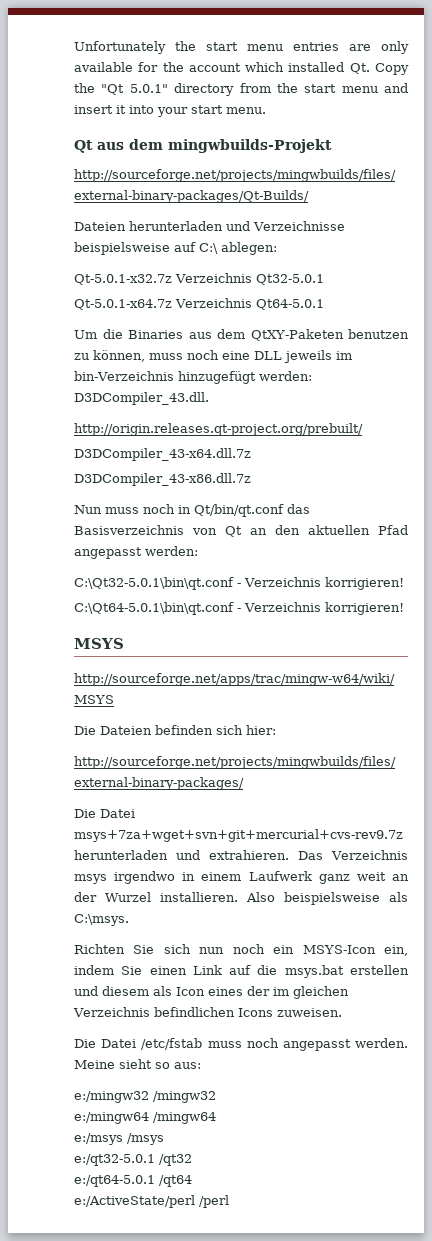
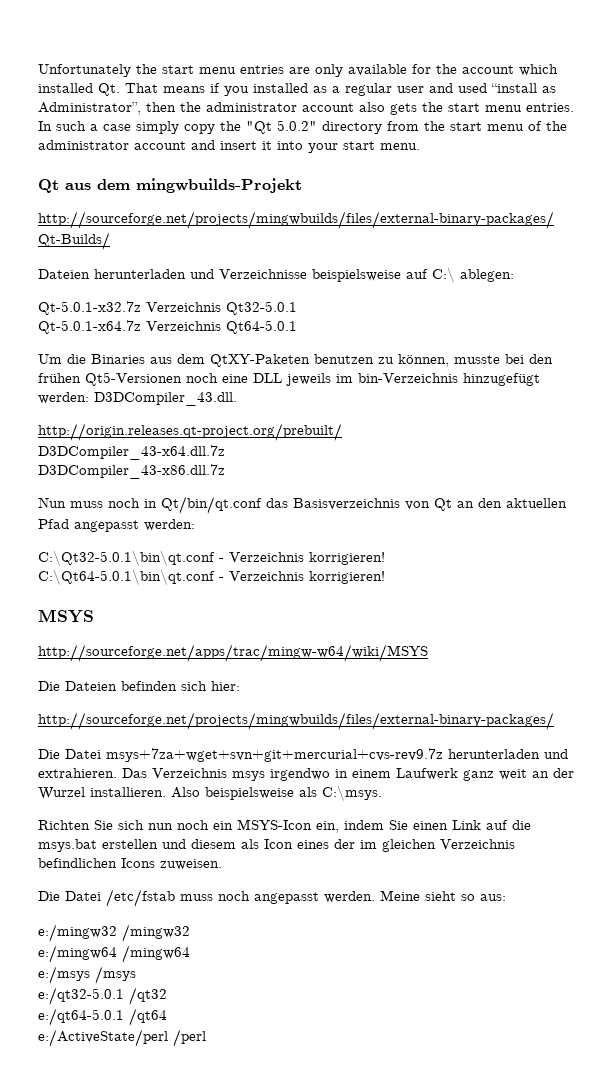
- Unfortunately the start menu entries are only available for the account which installed Qt. Copy the "Qt 5.0.1" directory from the start menu and insert it into your start menu.
+ Unfortunately the start menu entries are only available for the account which installed Qt. That means if you installed as a regular user and used “install as Administrator”, then the administrator account also gets the start menu entries. In such a case simply copy the "Qt 5.0.2" directory from the start menu of the administrator account and insert it into your start menu.
- Um die Binaries aus dem QtXY-Paketen benutzen zu können, muss noch eine DLL jeweils im bin-Verzeichnis hinzugefügt werden: D3DCompiler_43.dll.
+ Um die Binaries aus dem QtXY-Paketen benutzen zu können, musste bei den frühen Qt5-Versionen noch eine DLL jeweils im bin-Verzeichnis hinzugefügt werden: D3DCompiler_43.dll.

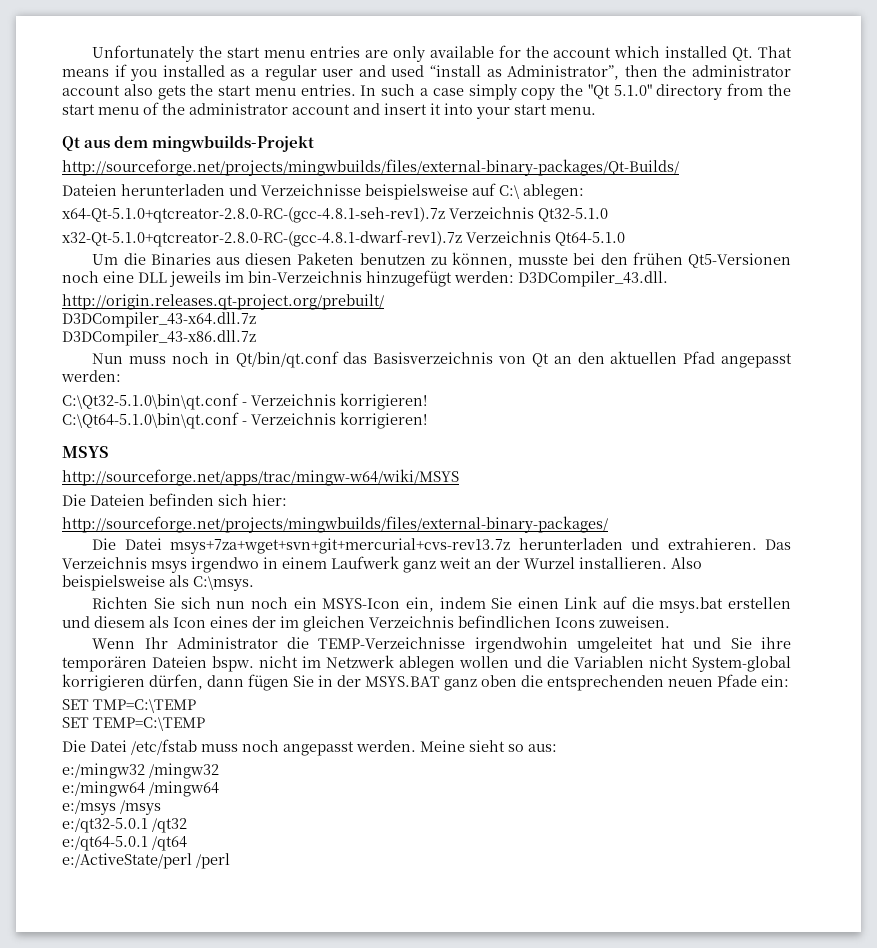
- In such a case simply copy the "Qt 5.0.2" directory from the start menu of the administrator account and insert it into your start menu.
+ In such a case simply copy the "Qt 5.1.0" directory from the start menu of the administrator account and insert it into your start menu.
- Qt-5.0.1-x32.7z Verzeichnis Qt32-5.0.1
- Qt-5.0.1-x64.7z Verzeichnis Qt64-5.0.1
+ x64-Qt-5.1.0+qtcreator-2.8.0-RC-(gcc-4.8.1-seh-rev1).7z Verzeichnis Qt32-5.1.0
+ x32-Qt-5.1.0+qtcreator-2.8.0-RC-(gcc-4.8.1-dwarf-rev1).7z Verzeichnis Qt64-5.1.0
- Um die Binaries aus dem QtXY-Paketen benutzen zu können, musste bei den frühen Qt5-Versionen noch eine DLL jeweils im bin-Verzeichnis hinzugefügt werden: D3DCompiler_43.dll.
+ Um die Binaries aus diesen Paketen benutzen zu können, musste bei den frühen Qt5-Versionen noch eine DLL jeweils im bin-Verzeichnis hinzugefügt werden: D3DCompiler_43.dll.
- C:\Qt32-5.0.1\bin\qt.conf - Verzeichnis korrigieren!
- C:\Qt64-5.0.1\bin\qt.conf - Verzeichnis korrigieren!
+ C:\Qt32-5.1.0\bin\qt.conf - Verzeichnis korrigieren!
+ C:\Qt64-5.1.0\bin\qt.conf - Verzeichnis korrigieren!
- Die Datei msys+7za+wget+svn+git+mercurial+cvs-rev9.7z herunterladen und extrahieren.
+ Die Datei msys+7za+wget+svn+git+mercurial+cvs-rev13.7z herunterladen und extrahieren.
+ Wenn Ihr Administrator die TEMP-Verzeichnisse irgendwohin umgeleitet hat und Sie ihre temporären Dateien bspw. nicht im Netzwerk ablegen wollen und die Variablen nicht System-global korrigieren dürfen, dann fügen Sie in der MSYS.BAT ganz oben die entsprechenden neuen Pfade ein:
+ SET TMP=C:\TEMP
+ SET TEMP=C:\TEMP

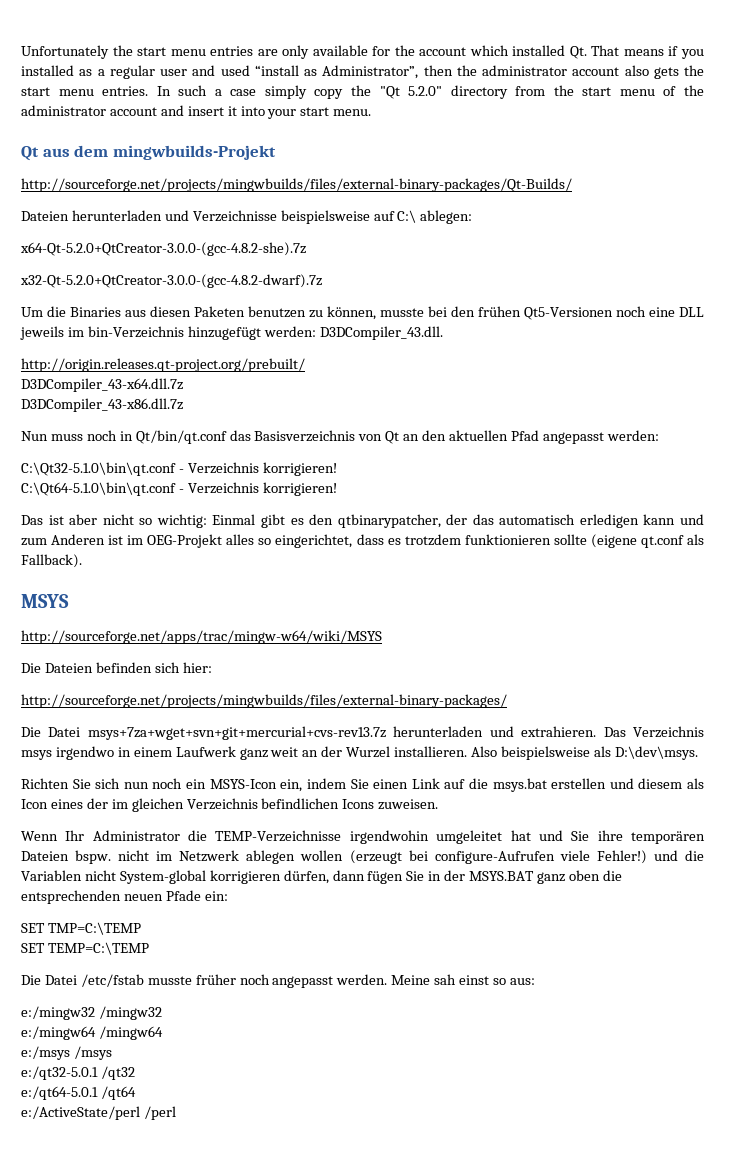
- In such a case simply copy the "Qt 5.1.0" directory from the start menu of the administrator account and insert it into your start menu.
+ In such a case simply copy the "Qt 5.2.0" directory from the start menu of the administrator account and insert it into your start menu.
- x64-Qt-5.1.0+qtcreator-2.8.0-RC-(gcc-4.8.1-seh-rev1).7z Verzeichnis Qt32-5.1.0
- x32-Qt-5.1.0+qtcreator-2.8.0-RC-(gcc-4.8.1-dwarf-rev1).7z Verzeichnis Qt64-5.1.0
+ x64-Qt-5.2.0+QtCreator-3.0.0-(gcc-4.8.2-she).7z
+ x32-Qt-5.2.0+QtCreator-3.0.0-(gcc-4.8.2-dwarf).7z
+ Das ist aber nicht so wichtig: Einmal gibt es den qtbinarypatcher, der das automatisch erledigen kann und zum Anderen ist im OEG-Projekt alles so eingerichtet, dass es trotzdem funktionieren sollte (eigene qt.conf als Fallback).
- Also beispielsweise als C:\msys.
+ Also beispielsweise als D:\dev\msys.
- Wenn Ihr Administrator die TEMP-Verzeichnisse irgendwohin umgeleitet hat und Sie ihre temporären Dateien bspw. nicht im Netzwerk ablegen wollen und die Variablen nicht System-global korrigieren dürfen, dann fügen Sie in der MSYS.BAT ganz oben die entsprechenden neuen Pfade ein:
+ Wenn Ihr Administrator die TEMP-Verzeichnisse irgendwohin umgeleitet hat und Sie ihre temporären Dateien bspw. nicht im Netzwerk ablegen wollen (erzeugt bei configure-Aufrufen viele Fehler!) und die Variablen nicht System-global korrigieren dürfen, dann fügen Sie in der MSYS.BAT ganz oben die entsprechenden neuen Pfade ein:
- Die Datei /etc/fstab muss noch angepasst werden.
+ Die Datei /etc/fstab musste früher noch angepasst werden.
- Meine sieht so aus:
+ Meine sah einst so aus:

